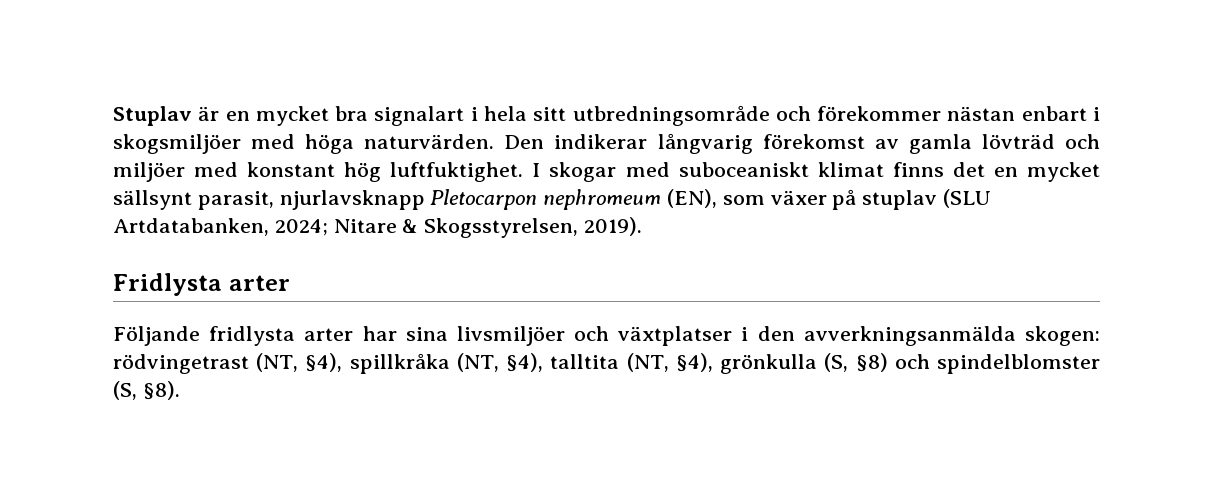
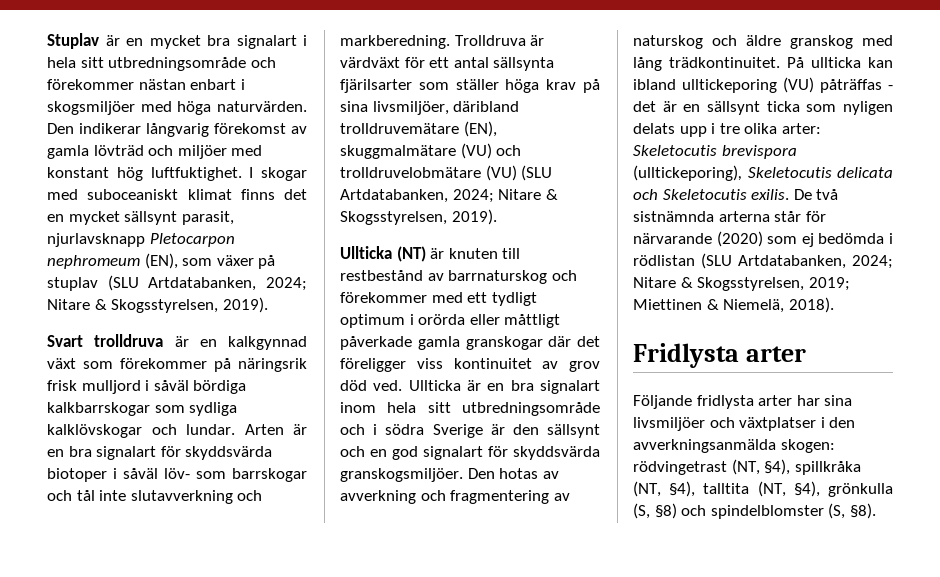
+ Svart trolldruva är en kalkgynnad växt som förekommer på näringsrik frisk mulljord i såväl bördiga kalkbarrskogar som sydliga kalklövskogar och lundar. Arten är en bra signalart för skyddsvärda biotoper i såväl löv- som barrskogar och tål inte slutavverkning och markberedning. Trolldruva är värdväxt för ett antal sällsynta fjärilsarter som ställer höga krav på sina livsmiljöer, däribland trolldruvemätare (EN), skuggmalmätare (VU) och trolldruvelobmätare (VU) (SLU Artdatabanken, 2024; Nitare & Skogsstyrelsen, 2019).
+ Ullticka (NT) är knuten till restbestånd av barrnaturskog och förekommer med ett tydligt optimum i orörda eller måttligt påverkade gamla granskogar där det föreligger viss kontinuitet av grov död ved. Ullticka är en bra signalart inom hela sitt utbredningsområde och i södra Sverige är den sällsynt och en god signalart för skyddsvärda granskogsmiljöer. Den hotas av avverkning och fragmentering av naturskog och äldre granskog med lång trädkontinuitet. På ullticka kan ibland ulltickeporing (VU) påträffas - det är en sällsynt ticka som nyligen delats upp i tre olika arter: Skeletocutis brevispora (ulltickeporing), Skeletocutis delicata och Skeletocutis exilis. De två sistnämnda arterna står för närvarande (2020) som ej bedömda i rödlistan (SLU Artdatabanken, 2024; Nitare & Skogsstyrelsen, 2019; Miettinen & Niemelä, 2018).

